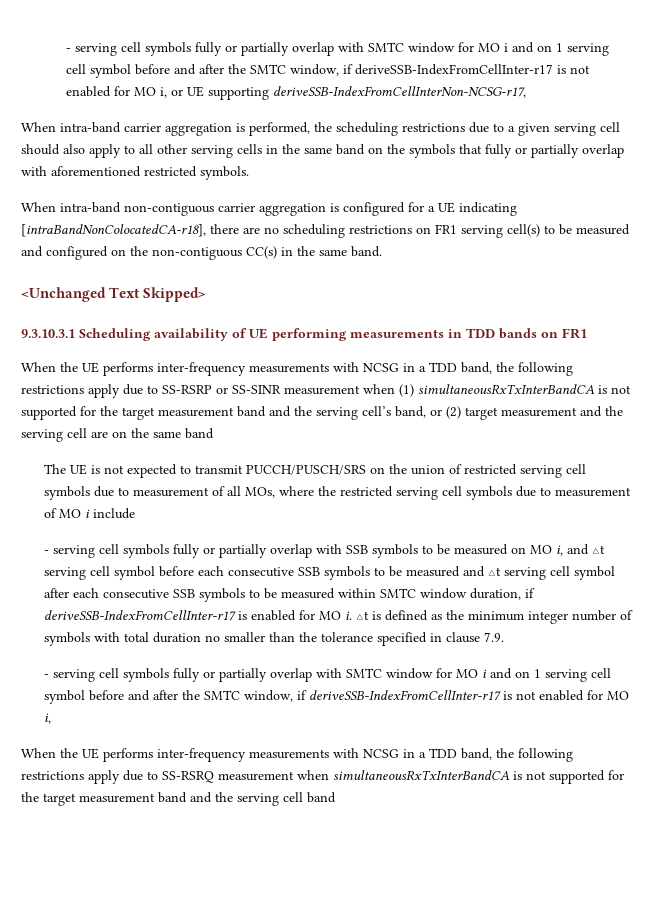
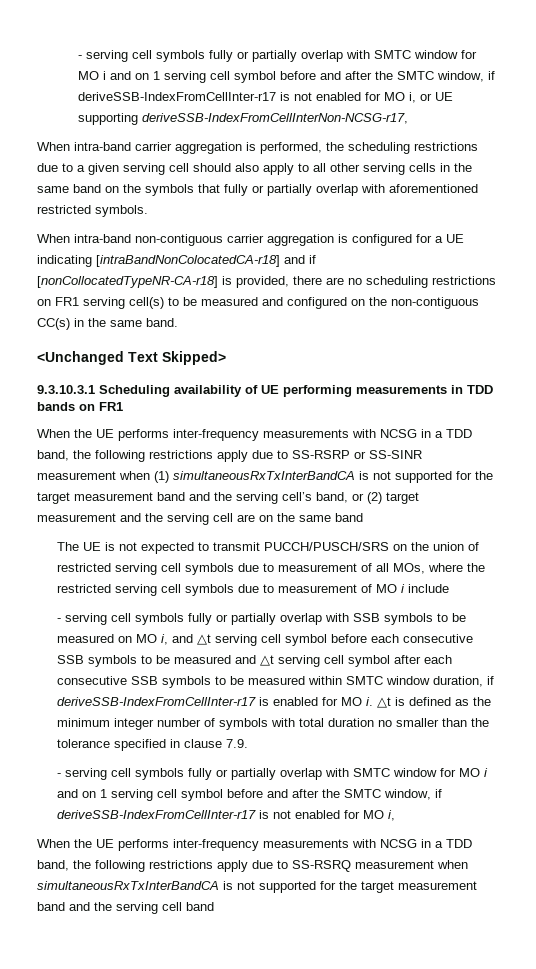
- When intra-band non-contiguous carrier aggregation is configured for a UE indicating [intraBandNonColocatedCA-r18], there are no scheduling restrictions on FR1 serving cell(s) to be measured and configured on the non-contiguous CC(s) in the same band.
+ When intra-band non-contiguous carrier aggregation is configured for a UE indicating [intraBandNonColocatedCA-r18] and if [nonCollocatedTypeNR-CA-r18] is provided, there are no scheduling restrictions on FR1 serving cell(s) to be measured and configured on the non-contiguous CC(s) in the same band.

